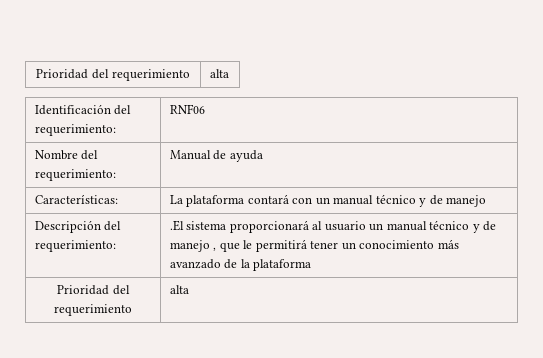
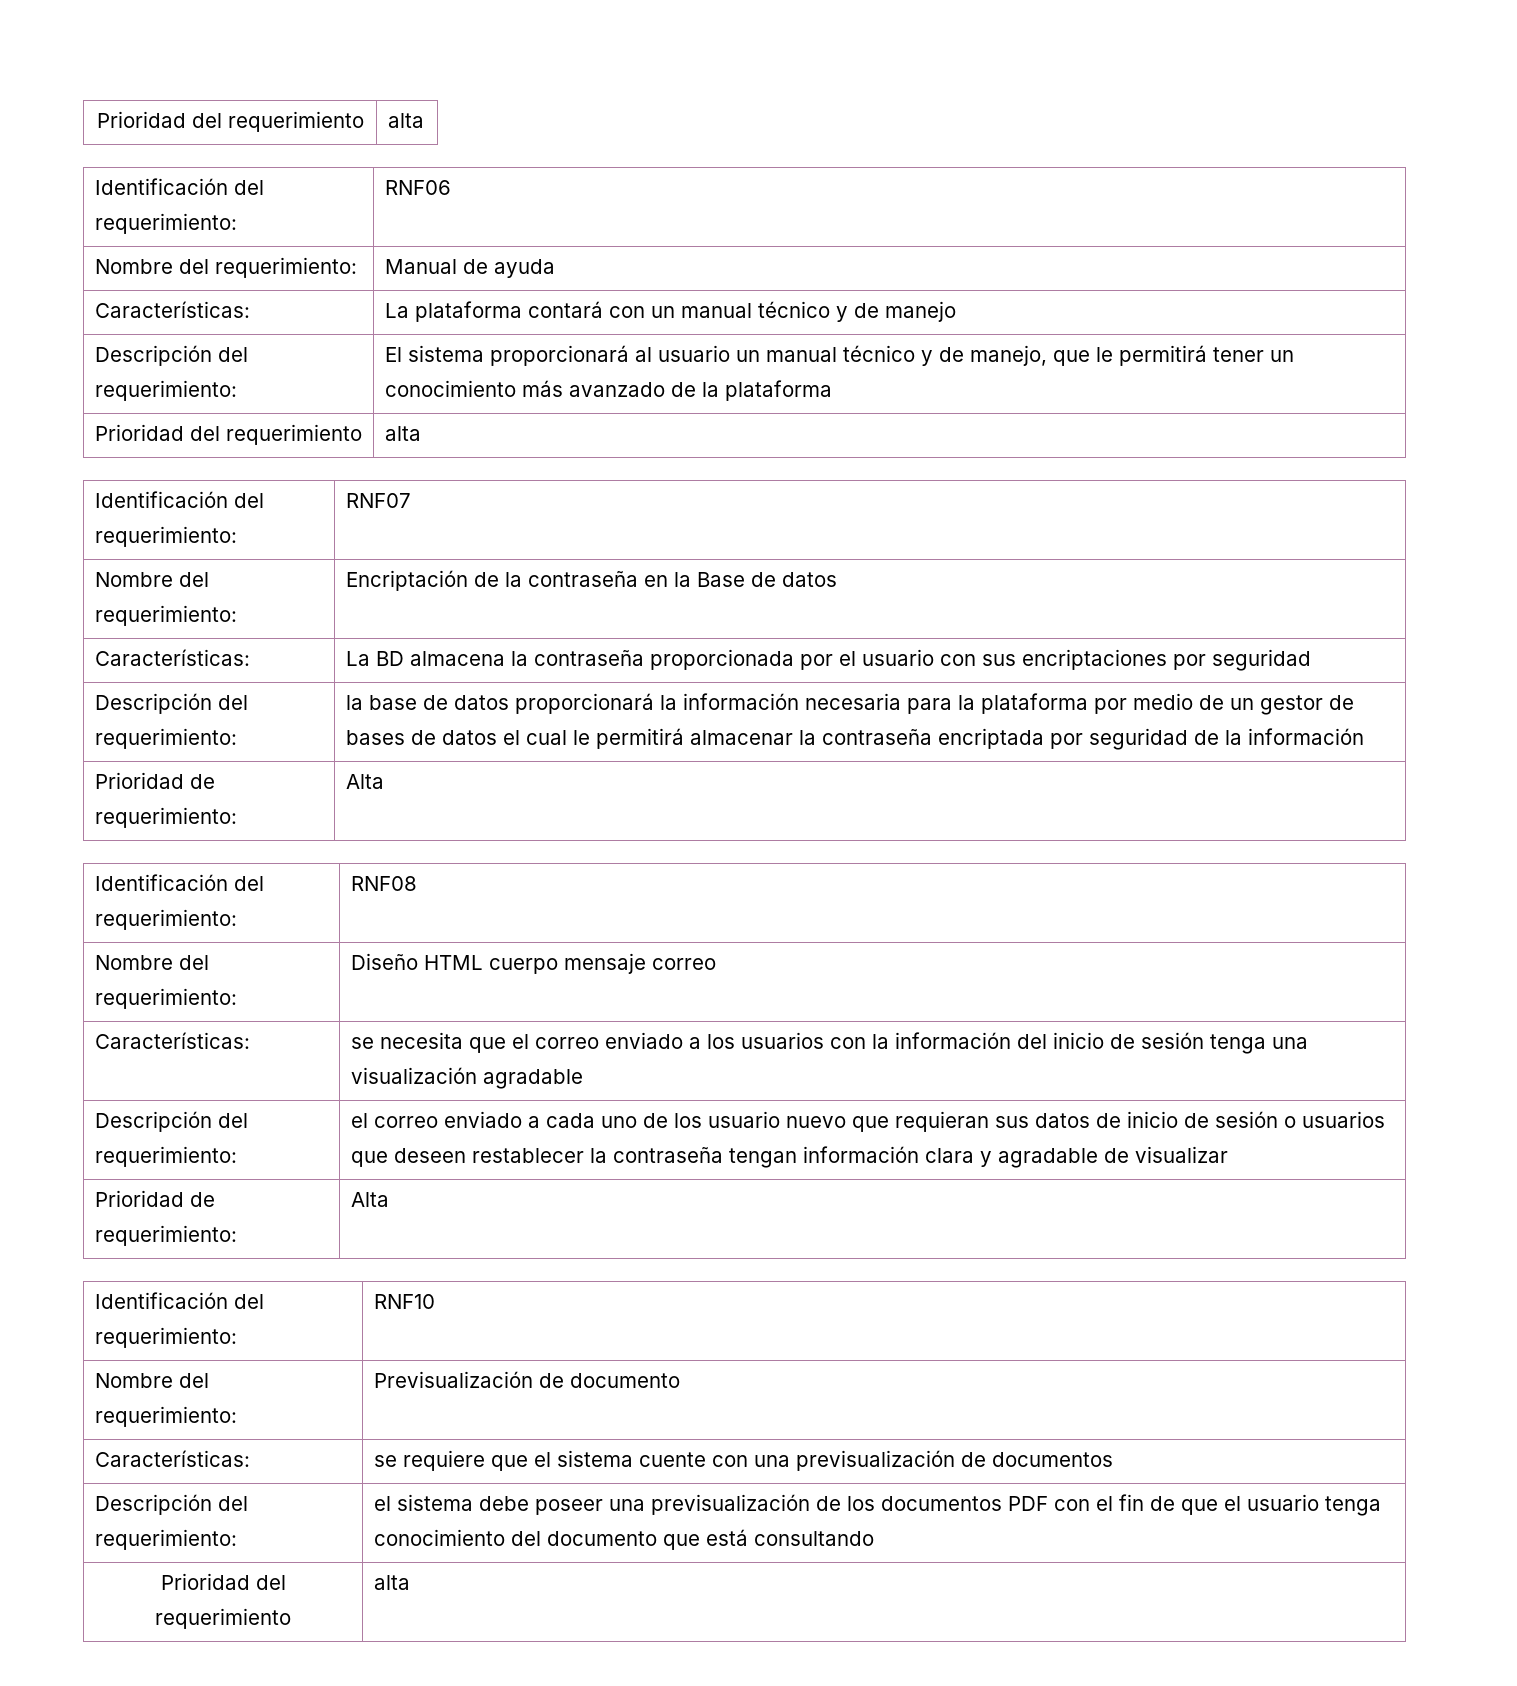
- Descripción del requerimiento: | .El sistema proporcionará al usuario un manual técnico y de manejo , que le permitirá tener un conocimiento más avanzado de la plataforma
+ Descripción del requerimiento: | El sistema proporcionará al usuario un manual técnico y de manejo, que le permitirá tener un conocimiento más avanzado de la plataforma
+ Identificación del requerimiento: | RNF07
+ Nombre del requerimiento: | Encriptación de la contraseña en la Base de datos
+ Características: | La BD almacena la contraseña proporcionada por el usuario con sus encriptaciones por seguridad
+ Descripción del requerimiento: | la base de datos proporcionará la información necesaria para la plataforma por medio de un gestor de bases de datos el cual le permitirá almacenar la contraseña encriptada por seguridad de la información
+ Prioridad de requerimiento: | Alta
+ Identificación del requerimiento: | RNF08
+ Nombre del requerimiento: | Diseño HTML cuerpo mensaje correo
+ Características: | se necesita que el correo enviado a los usuarios con la información del inicio de sesión tenga una visualización agradable
+ Descripción del requerimiento: | el correo enviado a cada uno de los usuario nuevo que requieran sus datos de inicio de sesión o usuarios que deseen restablecer la contraseña tengan información clara y agradable de visualizar
+ Prioridad de requerimiento: | Alta
+ Identificación del requerimiento: | RNF10
+ Nombre del requerimiento: | Previsualización de documento
+ Características: | se requiere que el sistema cuente con una previsualización de documentos
+ Descripción del requerimiento: | el sistema debe poseer una previsualización de los documentos PDF con el fin de que el usuario tenga conocimiento del documento que está consultando
+ Prioridad del requerimiento | alta

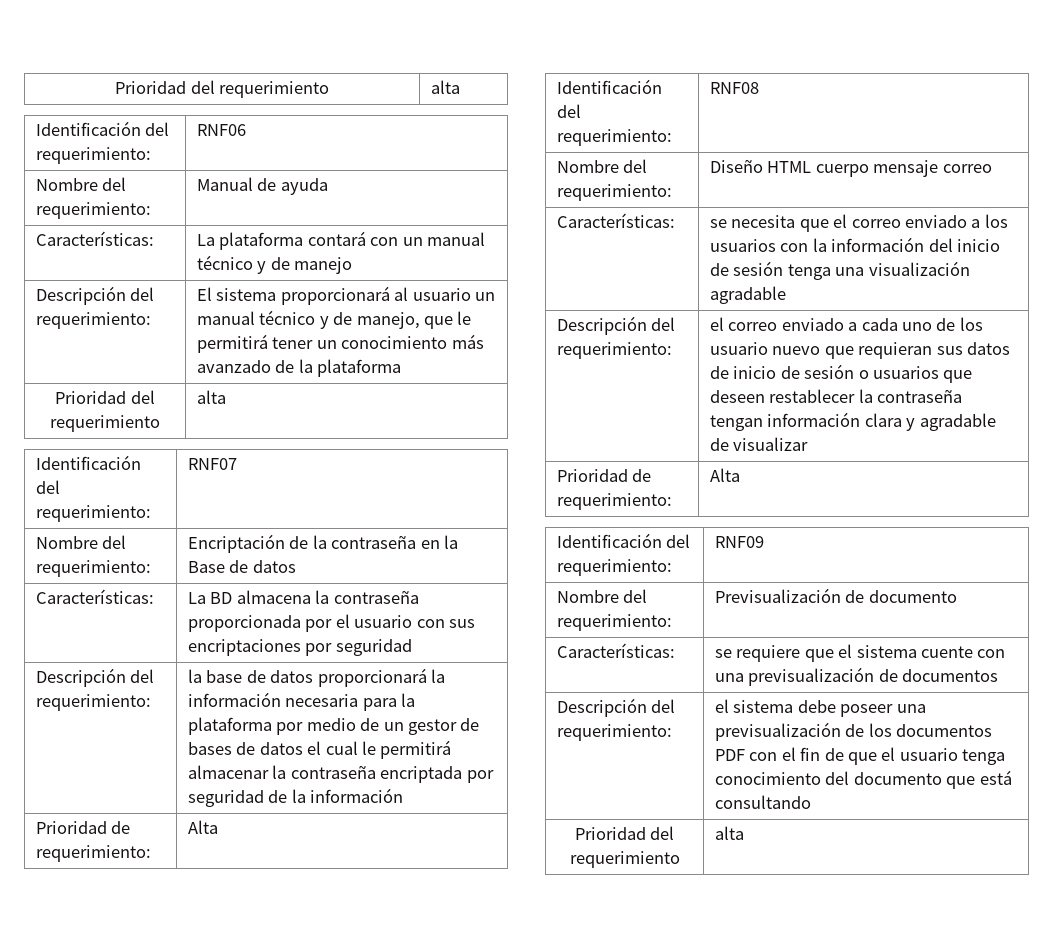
- Identificación del requerimiento: | RNF10
+ Identificación del requerimiento: | RNF09

